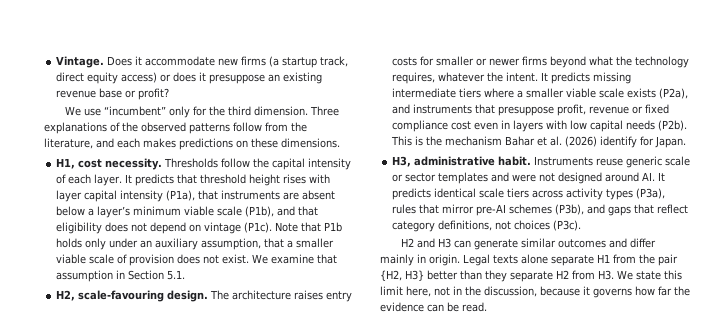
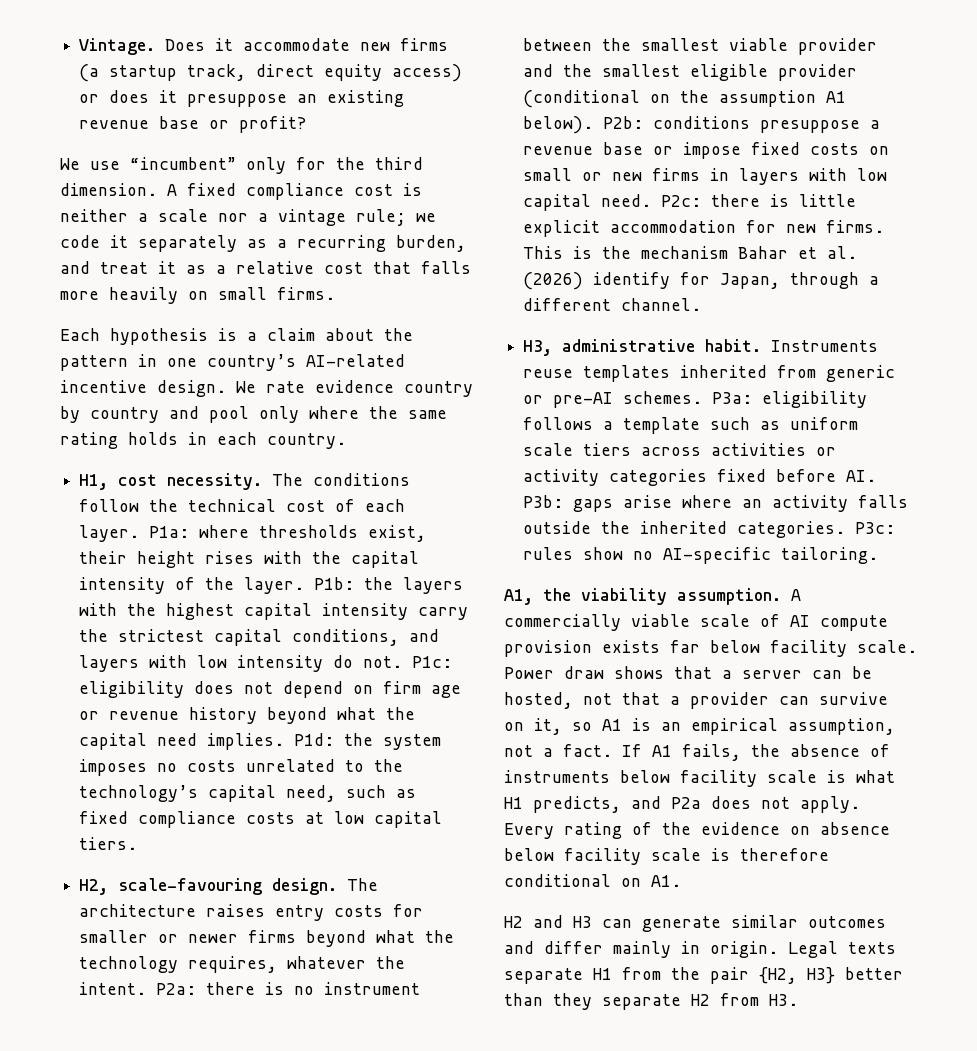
- Three explanations of the observed patterns follow from the literature, and each makes predictions on these dimensions.
- H1, cost necessity. Thresholds follow the capital intensity of each layer. It predicts that threshold height rises with layer capital intensity (P1a), that instruments are absent below a layer’s minimum viable scale (P1b), and that eligibility does not depend on vintage (P1c). Note that P1b holds only under an auxiliary assumption, that a smaller viable scale of provision does not exist. We examine that assumption in Section 5.1.
+ A fixed compliance cost is neither a scale nor a vintage rule; we code it separately as a recurring burden, and treat it as a relative cost that falls more heavily on small firms.
+ Each hypothesis is a claim about the pattern in one country’s AI-related incentive design. We rate evidence country by country and pool only where the same rating holds in each country.
+ H1, cost necessity. The conditions follow the technical cost of each layer. P1a: where thresholds exist, their height rises with the capital intensity of the layer. P1b: the layers with the highest capital intensity carry the strictest capital conditions, and layers with low intensity do not. P1c: eligibility does not depend on firm age or revenue history beyond what the capital need implies. P1d: the system imposes no costs unrelated to the technology’s capital need, such as fixed compliance costs at low capital tiers.
- It predicts missing intermediate tiers where a smaller viable scale exists (P2a), and instruments that presuppose profit, revenue or fixed compliance cost even in layers with low capital needs (P2b).
+ P2a: there is no instrument between the smallest viable provider and the smallest eligible provider (conditional on the assumption A1 below). P2b: conditions presuppose a revenue base or impose fixed costs on small or new firms in layers with low capital need. P2c: there is little explicit accommodation for new firms.
- This is the mechanism Bahar et al. (2026) identify for Japan.
+ This is the mechanism Bahar et al. (2026) identify for Japan, through a different channel.
- Instruments reuse generic scale or sector templates and were not designed around AI. It predicts identical scale tiers across activity types (P3a), rules that mirror pre-AI schemes (P3b), and gaps that reflect category definitions, not choices (P3c).
+ Instruments reuse templates inherited from generic or pre-AI schemes. P3a: eligibility follows a template such as uniform scale tiers across activities or activity categories fixed before AI. P3b: gaps arise where an activity falls outside the inherited categories. P3c: rules show no AI-specific tailoring.
+ A1, the viability assumption. A commercially viable scale of AI compute provision exists far below facility scale. Power draw shows that a server can be hosted, not that a provider can survive on it, so A1 is an empirical assumption, not a fact. If A1 fails, the absence of instruments below facility scale is what H1 predicts, and P2a does not apply. Every rating of the evidence on absence below facility scale is therefore conditional on A1.
- Legal texts alone separate H1 from the pair {H2, H3} better than they separate H2 from H3. We state this limit here, not in the discussion, because it governs how far the evidence can be read.
+ Legal texts separate H1 from the pair {H2, H3} better than they separate H2 from H3.

